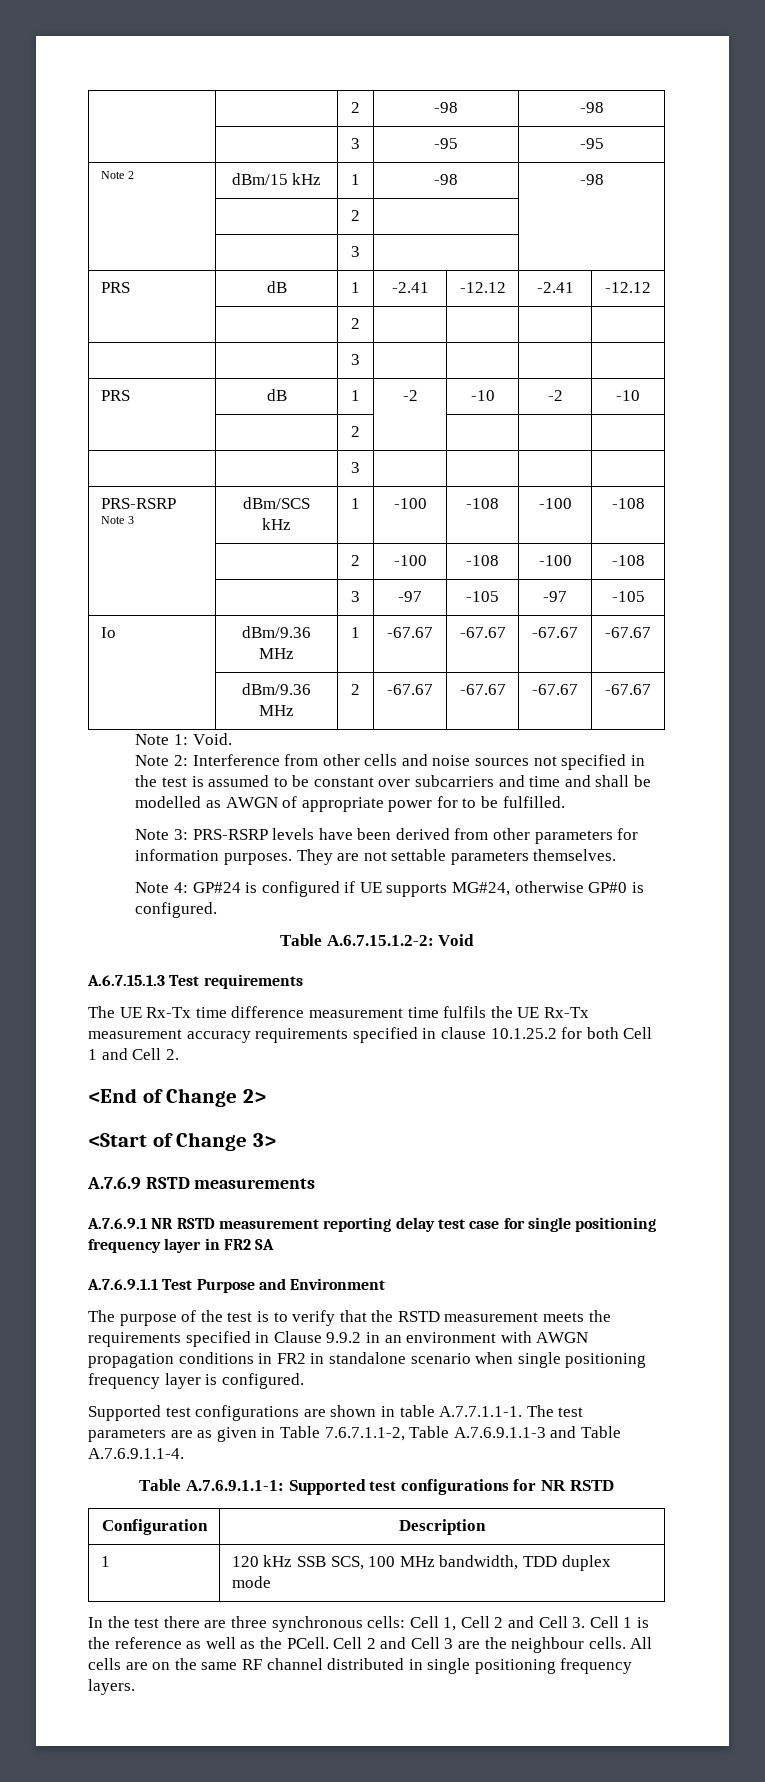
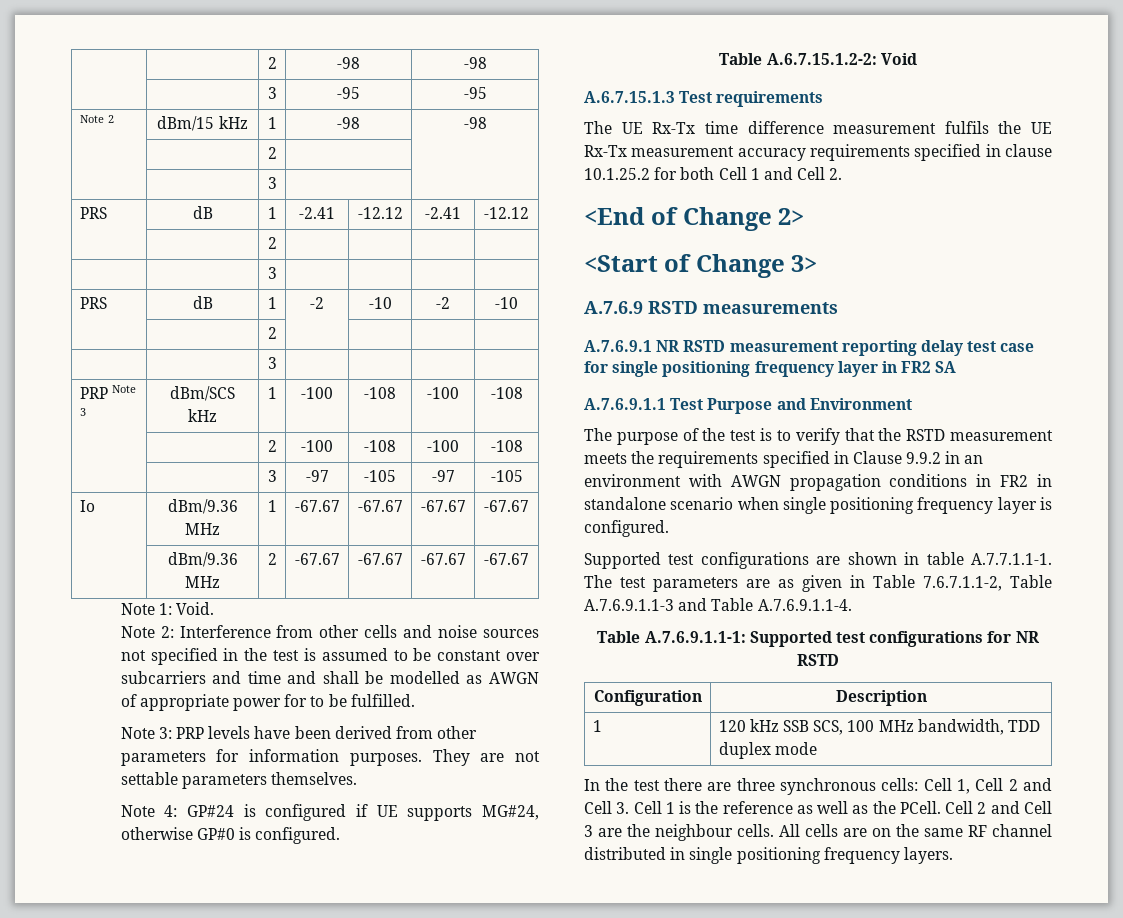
- PRS-RSRP Note 3 | dBm/SCS kHz | 1 | -100 | -108 | -100 | -108
+ PRP Note 3 | dBm/SCS kHz | 1 | -100 | -108 | -100 | -108
- Note 3: PRS-RSRP levels have been derived from other parameters for information purposes.
+ Note 3: PRP levels have been derived from other parameters for information purposes.
- The UE Rx-Tx time difference measurement time fulfils the UE Rx-Tx measurement accuracy requirements specified in clause 10.1.25.2 for both Cell 1 and Cell 2.
+ The UE Rx-Tx time difference measurement fulfils the UE Rx-Tx measurement accuracy requirements specified in clause 10.1.25.2 for both Cell 1 and Cell 2.

